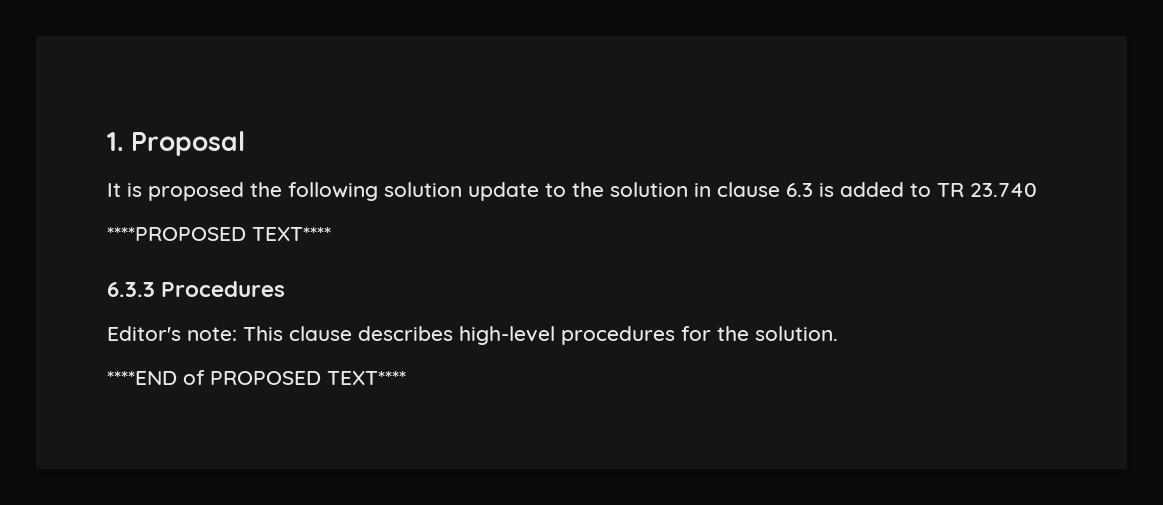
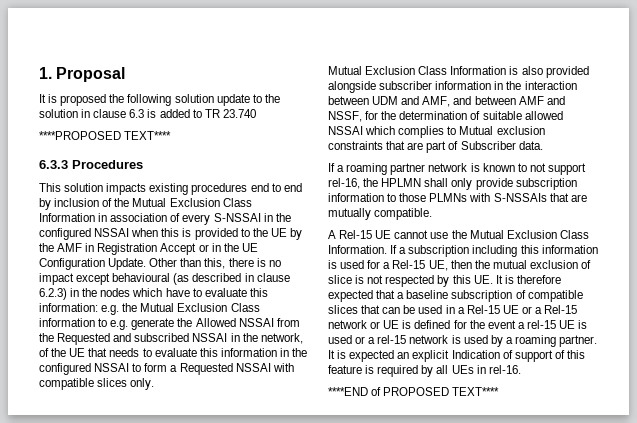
- Editor's note: This clause describes high-level procedures for the solution.
+ This solution impacts existing procedures end to end by inclusion of the Mutual Exclusion Class Information in association of every S-NSSAI in the configured NSSAI when this is provided to the UE by the AMF in Registration Accept or in the UE Configuration Update. Other than this, there is no impact except behavioural (as described in clause 6.2.3) in the nodes which have to evaluate this information: e.g. the Mutual Exclusion Class information to e.g. generate the Allowed NSSAI from the Requested and subscribed NSSAI in the network, of the UE that needs to evaluate this information in the configured NSSAI to form a Requested NSSAI with compatible slices only.
+ Mutual Exclusion Class Information is also provided alongside subscriber information in the interaction between UDM and AMF, and between AMF and NSSF, for the determination of suitable allowed NSSAI which complies to Mutual exclusion constraints that are part of Subscriber data.
+ If a roaming partner network is known to not support rel-16, the HPLMN shall only provide subscription information to those PLMNs with S-NSSAIs that are mutually compatible.
+ A Rel-15 UE cannot use the Mutual Exclusion Class Information. If a subscription including this information is used for a Rel-15 UE, then the mutual exclusion of slice is not respected by this UE. It is therefore expected that a baseline subscription of compatible slices that can be used in a Rel-15 UE or a Rel-15 network or UE is defined for the event a rel-15 UE is used or a rel-15 network is used by a roaming partner. It is expected an explicit Indication of support of this feature is required by all UEs in rel-16.

